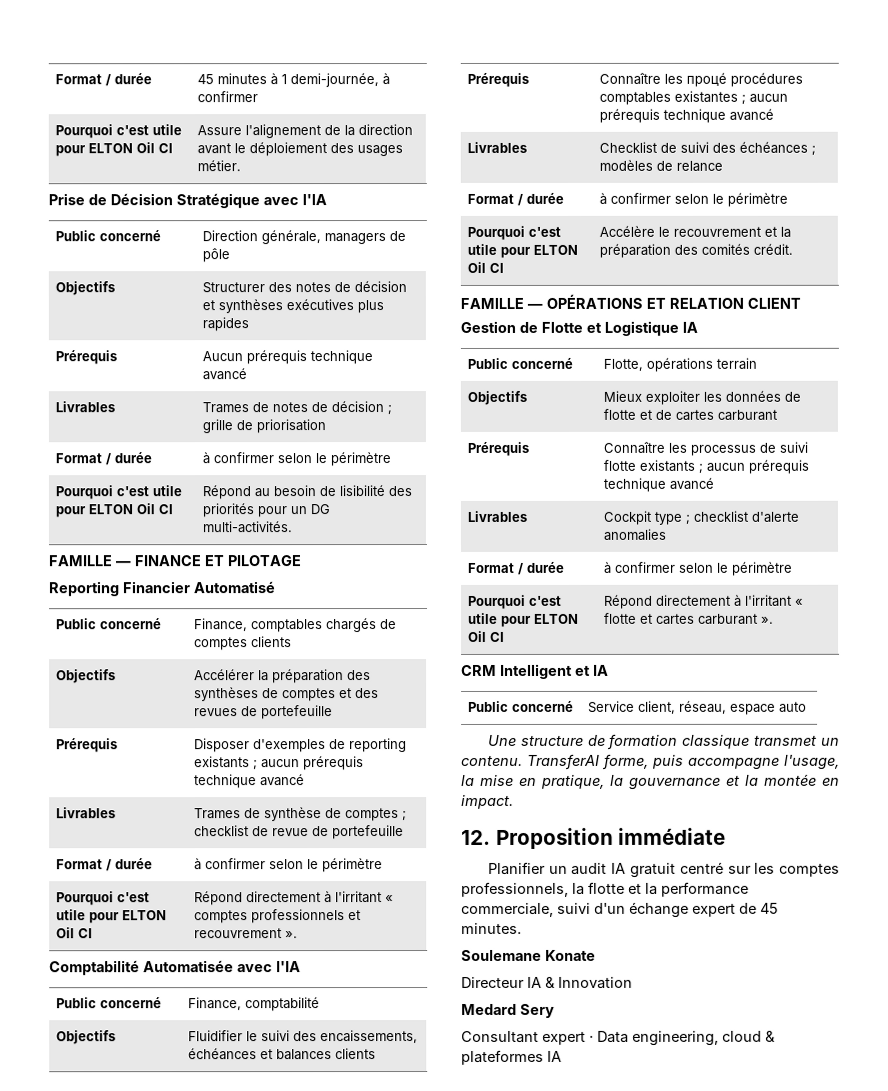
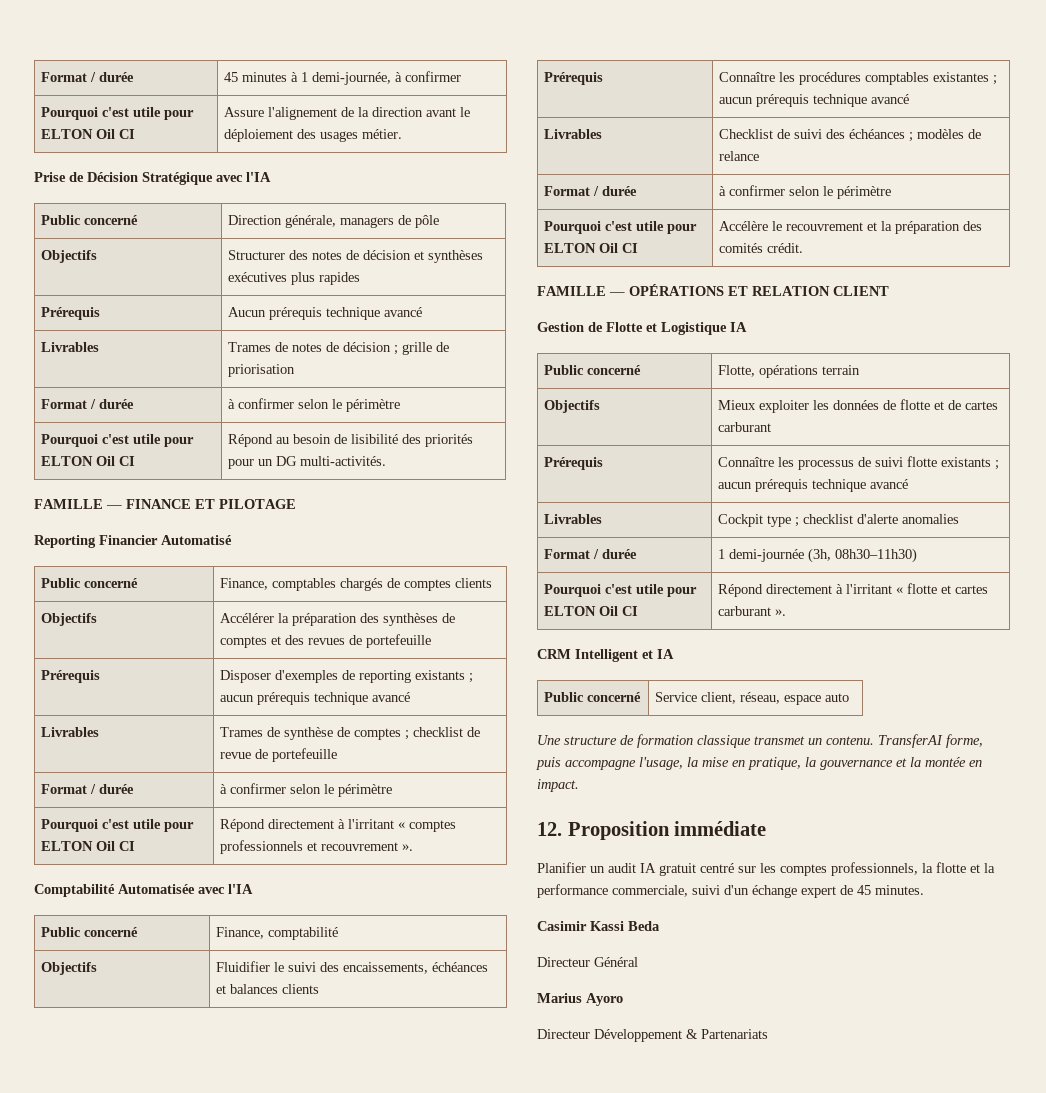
- Prérequis | Connaître les процé procédures comptables existantes ; aucun prérequis technique avancé
+ Prérequis | Connaître les procédures comptables existantes ; aucun prérequis technique avancé
  Livrables | Cockpit type ; checklist d'alerte anomalies
- Format / durée | à confirmer selon le périmètre
+ Format / durée | 1 demi-journée (3h, 08h30–11h30)
- Soulemane Konate
- Directeur IA & Innovation
- Medard Sery
- Consultant expert · Data engineering, cloud & plateformes IA
+ Casimir Kassi Beda
+ Directeur Général
+ Marius Ayoro
+ Directeur Développement & Partenariats

